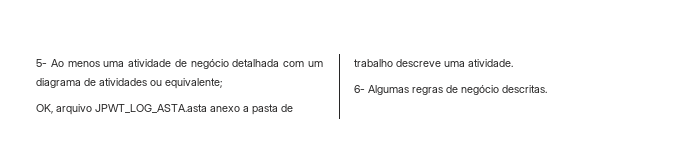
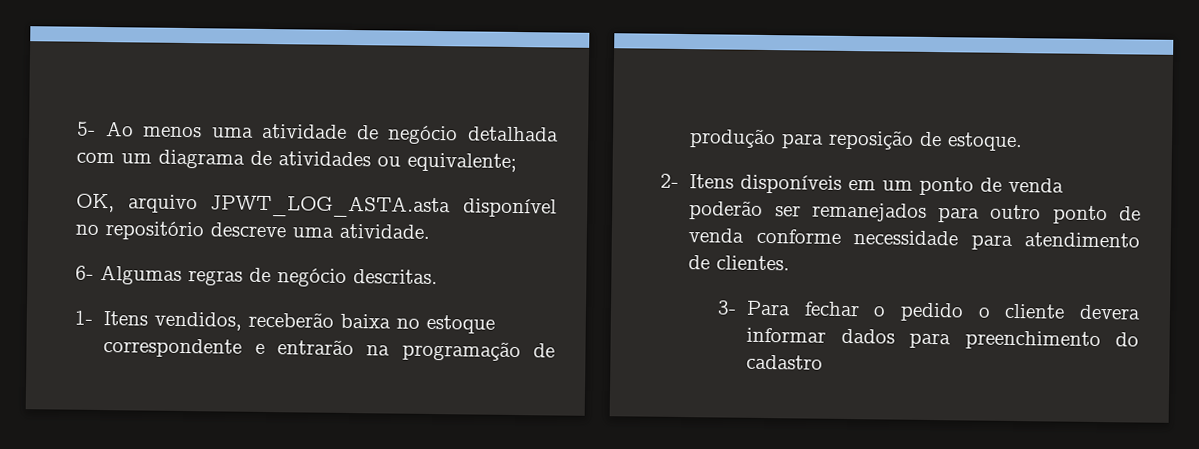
- OK, arquivo JPWT_LOG_ASTA.asta anexo a pasta de trabalho descreve uma atividade.
+ OK, arquivo JPWT_LOG_ASTA.asta disponível no repositório descreve uma atividade.
+ 1- Itens vendidos, receberão baixa no estoque correspondente e entrarão na programação de produção para reposição de estoque.
+ 2- Itens disponíveis em um ponto de venda poderão ser remanejados para outro ponto de venda conforme necessidade para atendimento de clientes.
+ 3- Para fechar o pedido o cliente devera informar dados para preenchimento do cadastro

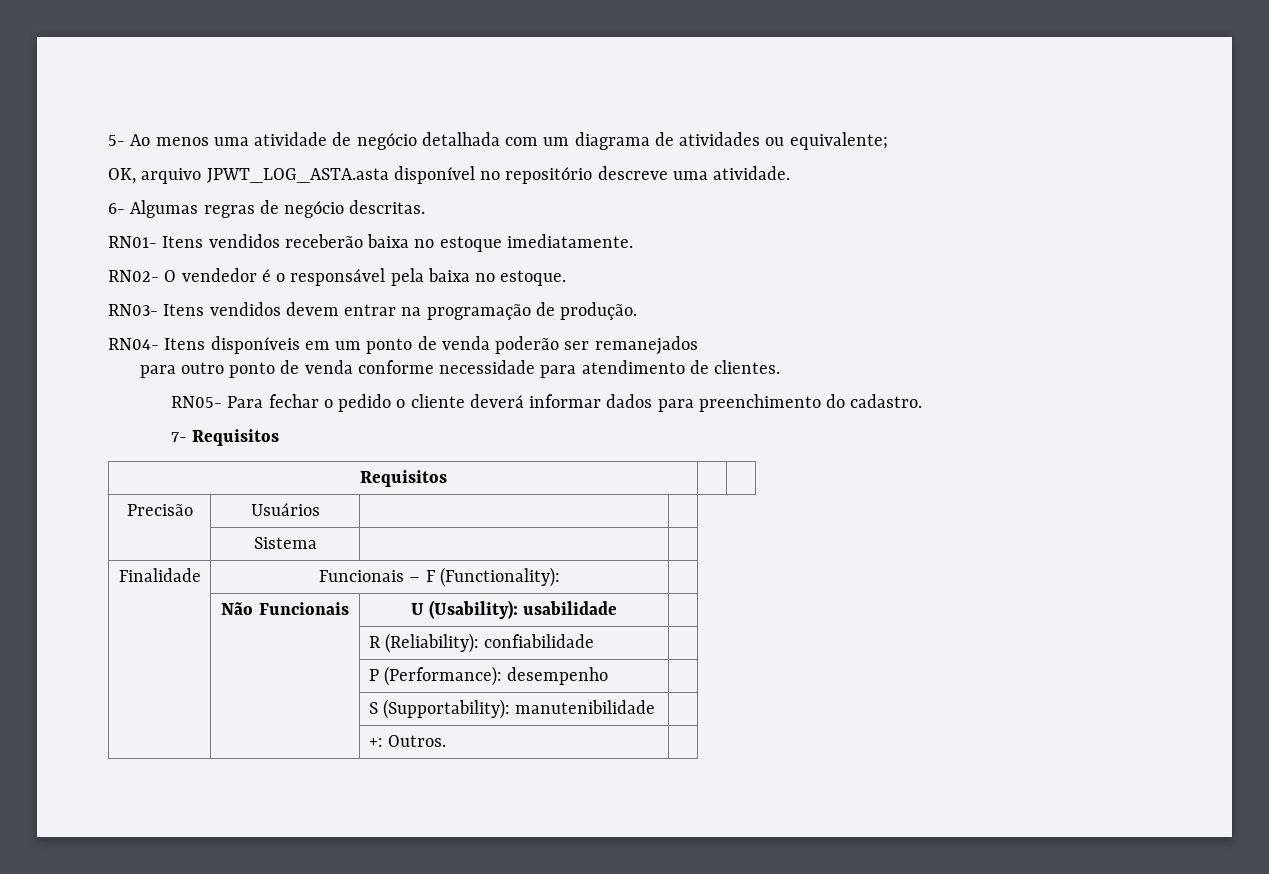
- 1- Itens vendidos, receberão baixa no estoque correspondente e entrarão na programação de produção para reposição de estoque.
- 2- Itens disponíveis em um ponto de venda poderão ser remanejados para outro ponto de venda conforme necessidade para atendimento de clientes.
+ RN01- Itens vendidos receberão baixa no estoque imediatamente.
+ RN02- O vendedor é o responsável pela baixa no estoque.
+ RN03- Itens vendidos devem entrar na programação de produção.
+ RN04- Itens disponíveis em um ponto de venda poderão ser remanejados
+ para outro ponto de venda conforme necessidade para atendimento de clientes.
- 3- Para fechar o pedido o cliente devera informar dados para preenchimento do cadastro
+ RN05- Para fechar o pedido o cliente deverá informar dados para preenchimento do cadastro.
+ 7- Requisitos
+ Requisitos | |
+ Precisão | Usuários | |
+ | Sistema | |
+ Finalidade | Funcionais – F (Functionality): |
+ | Não Funcionais | U (Usability): usabilidade |
+ | | R (Reliability): confiabilidade |
+ | | P (Performance): desempenho |
+ | | S (Supportability): manutenibilidade |
+ | | +: Outros. |

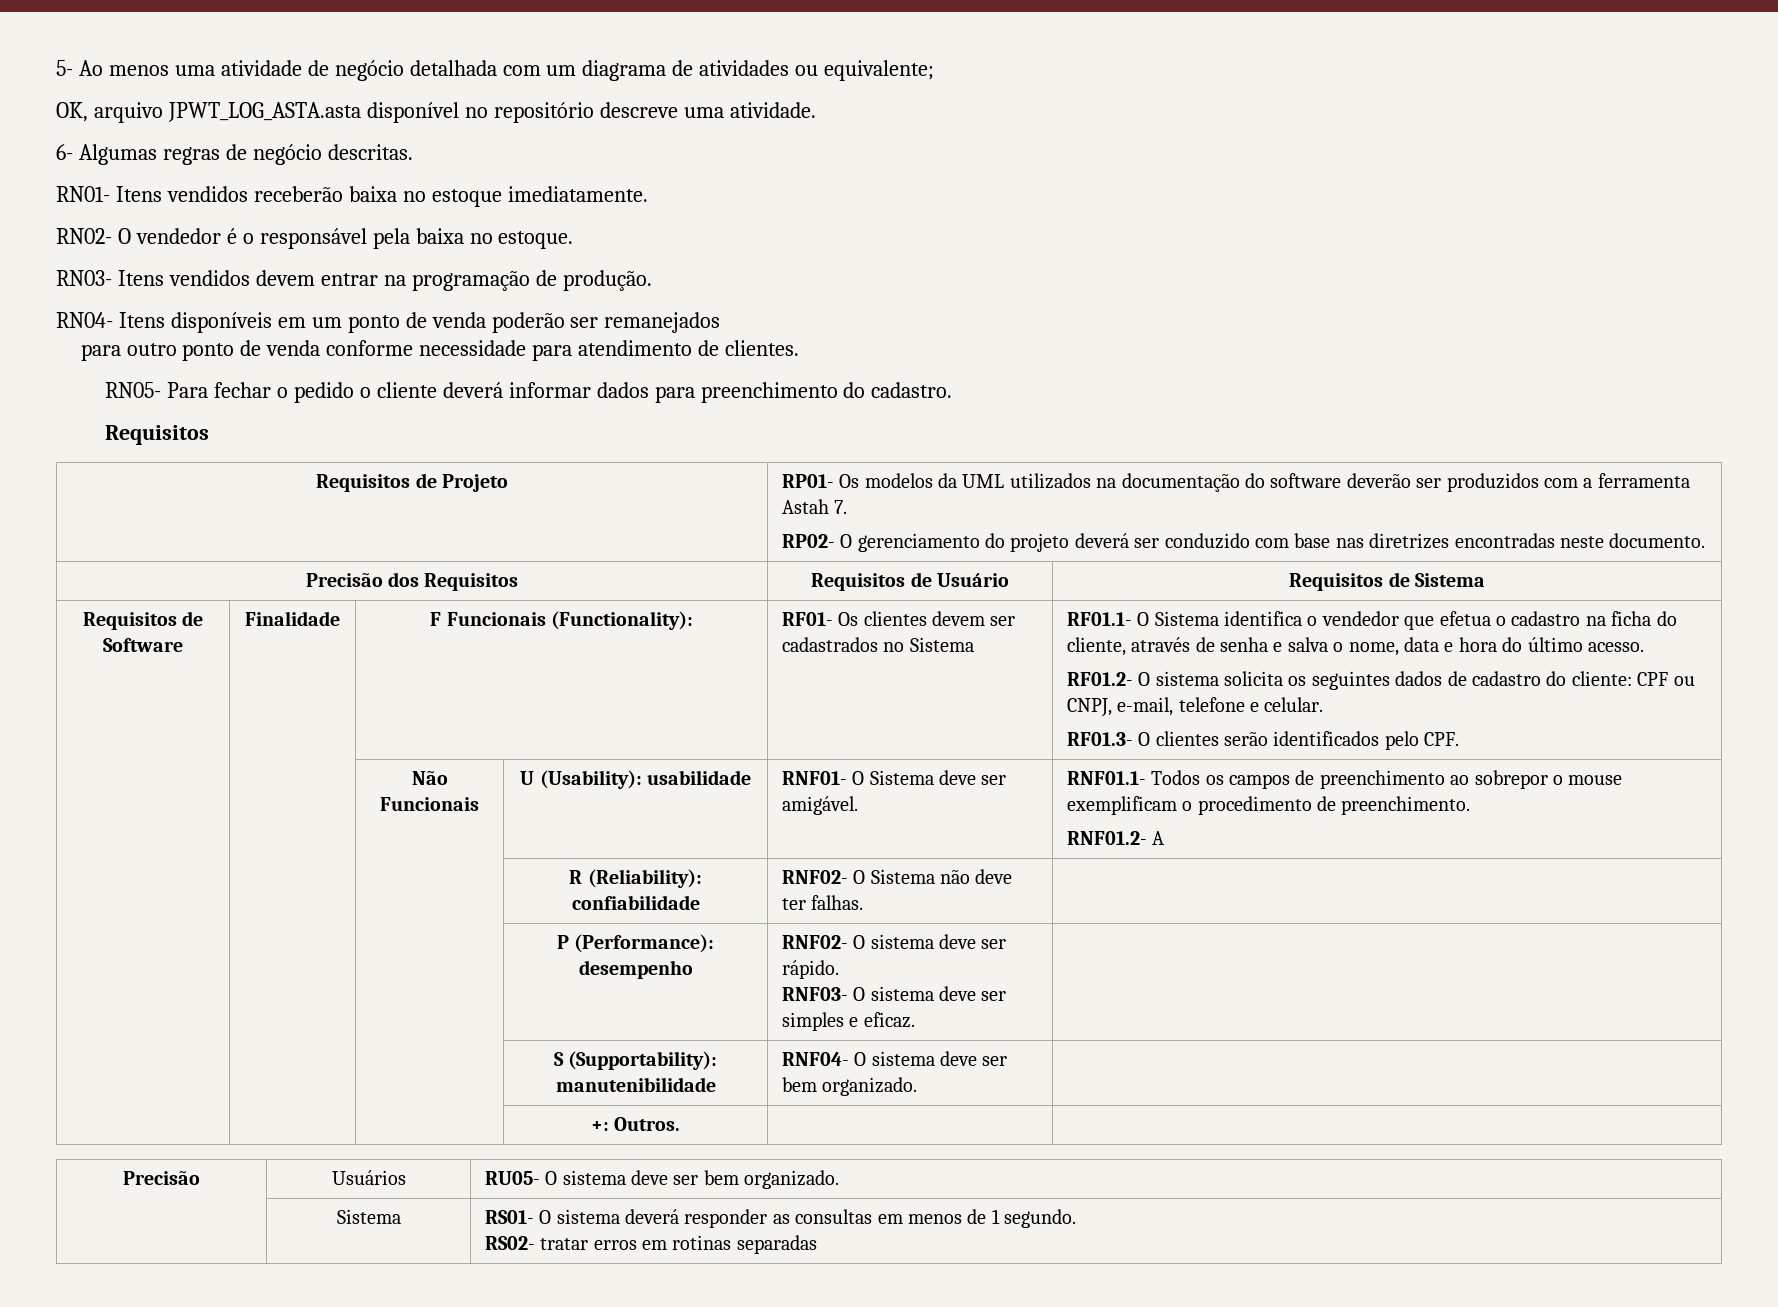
  RN05- Para fechar o pedido o cliente deverá informar dados para preenchimento do cadastro.
- 7- Requisitos
+ Requisitos
- Requisitos | |
- Precisão | Usuários | |
- | Sistema | |
- Finalidade | Funcionais – F (Functionality): |
- | Não Funcionais | U (Usability): usabilidade |
- | | R (Reliability): confiabilidade |
- | | P (Performance): desempenho |
- | | S (Supportability): manutenibilidade |
- | | +: Outros. |
+ Requisitos de Projeto | RP01- Os modelos da UML utilizados na documentação do software deverão ser produzidos com a ferramenta Astah 7.
+ RP02- O gerenciamento do projeto deverá ser conduzido com base nas diretrizes encontradas neste documento.
+ Precisão dos Requisitos | Requisitos de Usuário | Requisitos de Sistema
+ Requisitos de Software | Finalidade | F Funcionais (Functionality): | RF01- Os clientes devem ser cadastrados no Sistema | RF01.1- O Sistema identifica o vendedor que efetua o cadastro na ficha do cliente, através de senha e salva o nome, data e hora do último acesso.
+ RF01.2- O sistema solicita os seguintes dados de cadastro do cliente: CPF ou CNPJ, e-mail, telefone e celular.
+ RF01.3- O clientes serão identificados pelo CPF.
+ | | Não Funcionais | U (Usability): usabilidade | RNF01- O Sistema deve ser amigável. | RNF01.1- Todos os campos de preenchimento ao sobrepor o mouse exemplificam o procedimento de preenchimento.
+ RNF01.2- A
+ | | | R (Reliability): confiabilidade | RNF02- O Sistema não deve ter falhas. |
+ | | | P (Performance): desempenho | RNF02- O sistema deve ser rápido.
+ RNF03- O sistema deve ser simples e eficaz. |
+ | | | S (Supportability): manutenibilidade | RNF04- O sistema deve ser bem organizado. |
+ | | | +: Outros. | |
+ Precisão | Usuários | RU05- O sistema deve ser bem organizado.
+ | Sistema | RS01- O sistema deverá responder as consultas em menos de 1 segundo.
+ RS02- tratar erros em rotinas separadas

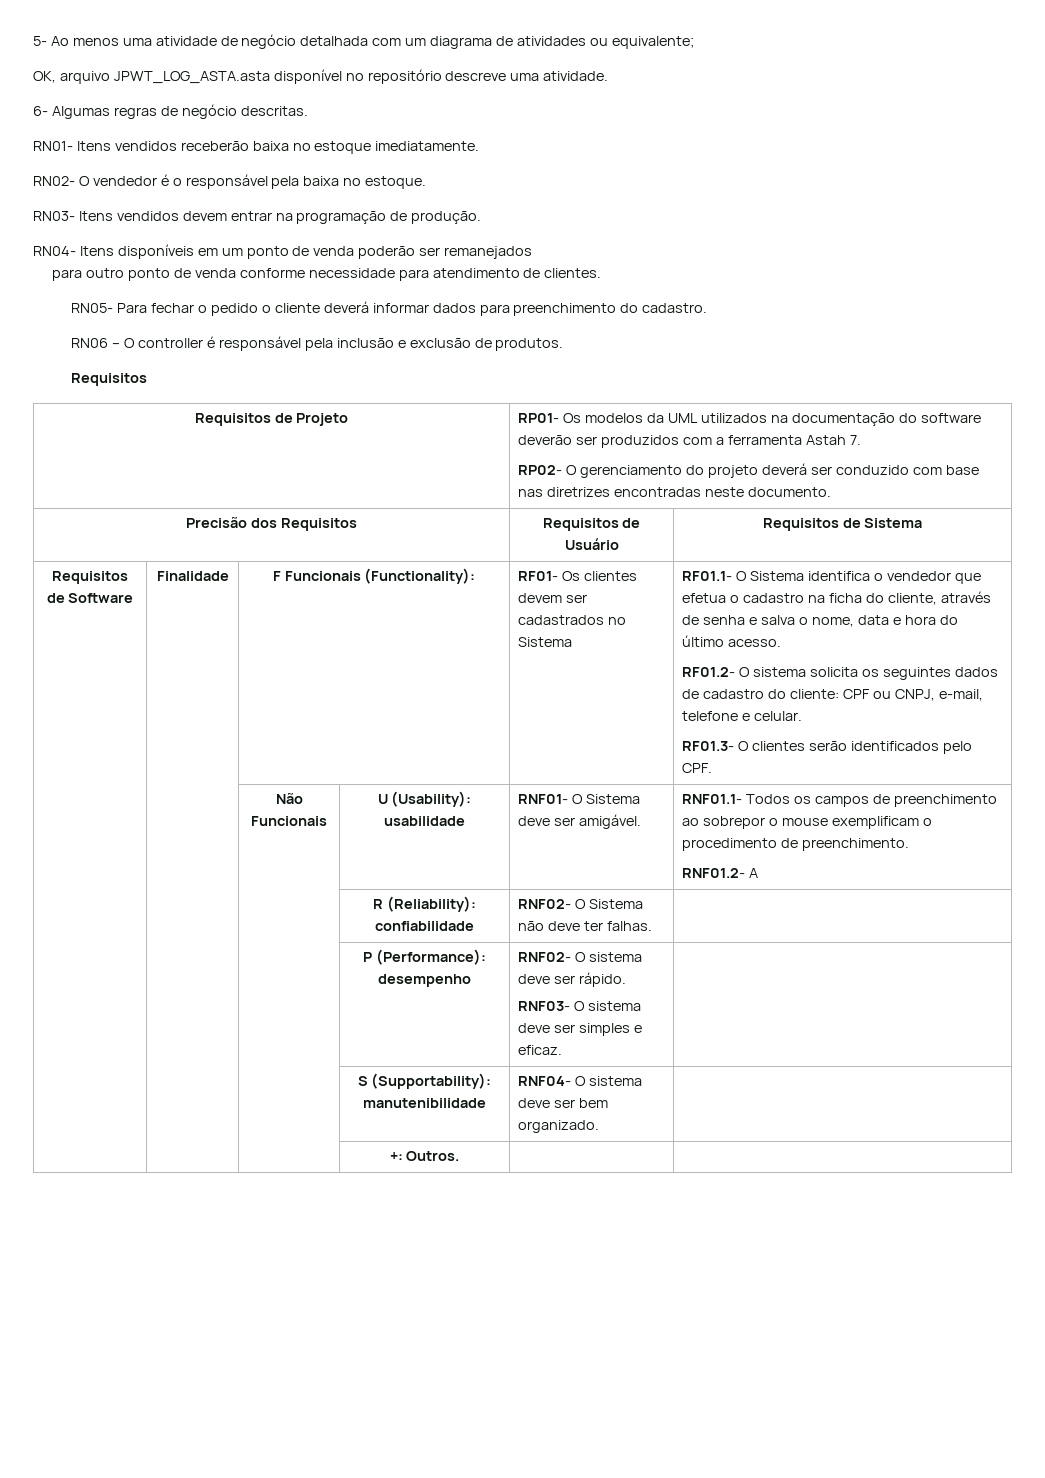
+ RN06 – O controller é responsável pela inclusão e exclusão de produtos.
- Precisão | Usuários | RU05- O sistema deve ser bem organizado.
- | Sistema | RS01- O sistema deverá responder as consultas em menos de 1 segundo.
- RS02- tratar erros em rotinas separadas

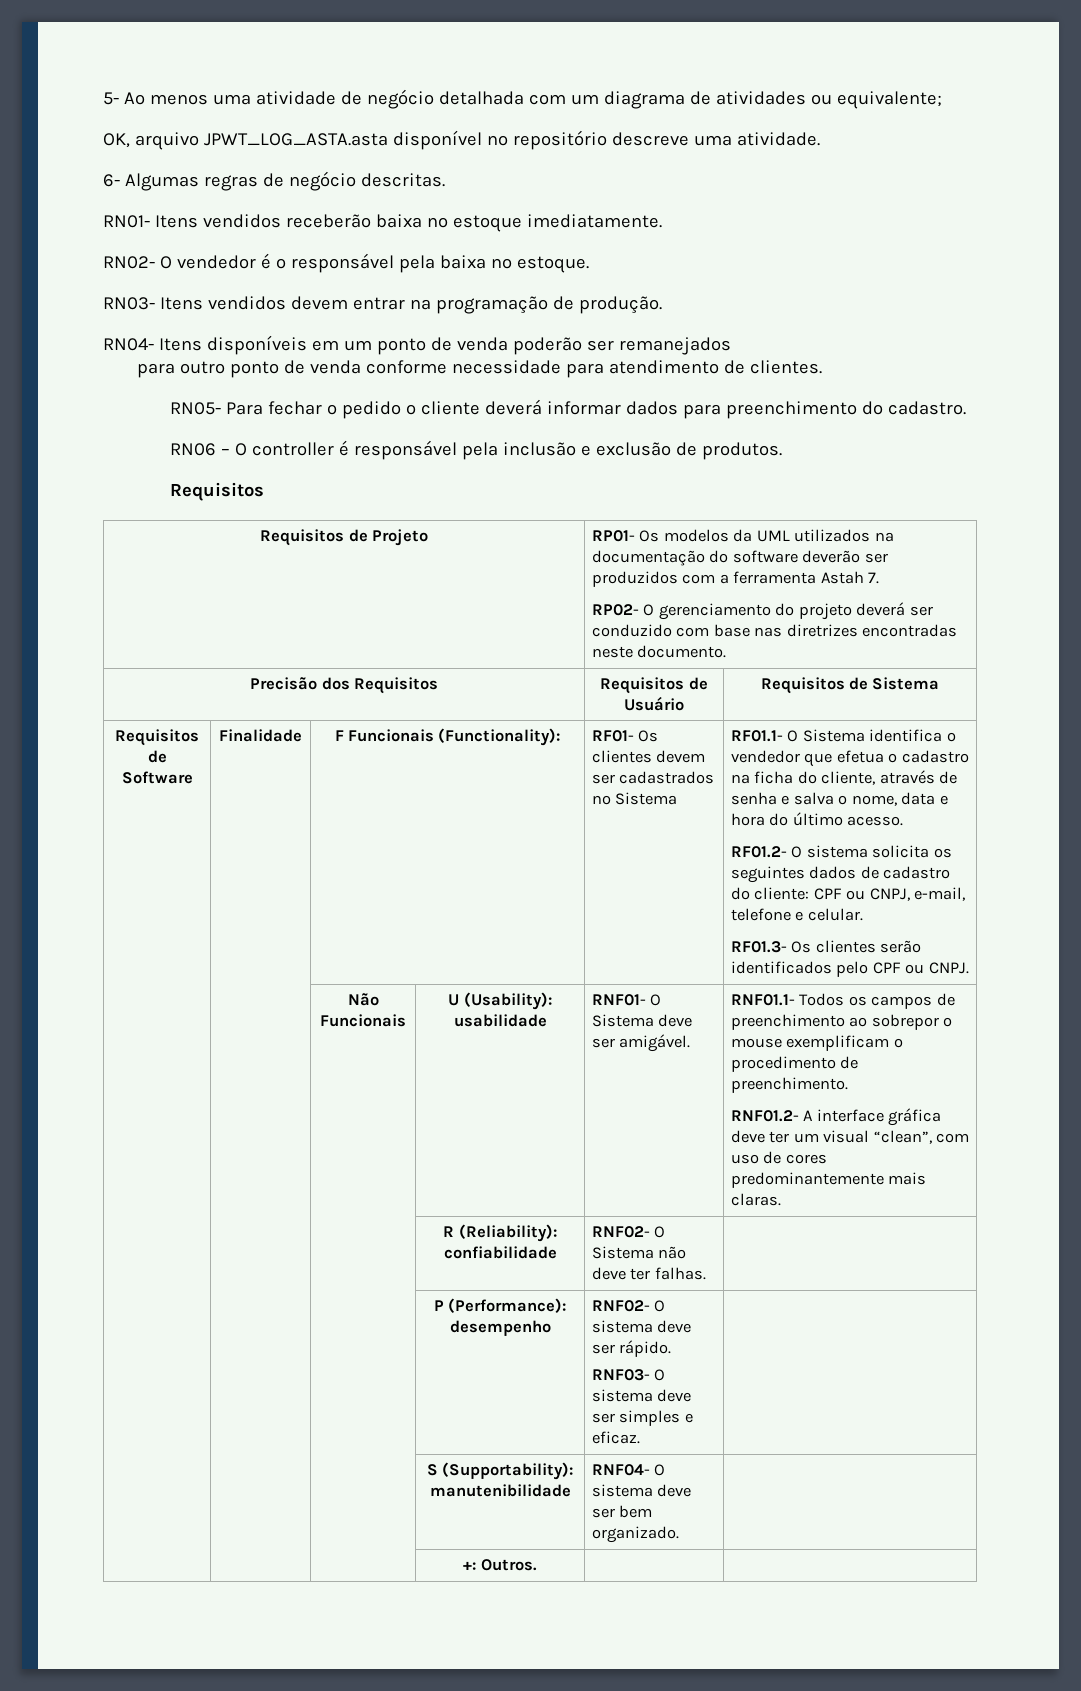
- RF01.3- O clientes serão identificados pelo CPF.
+ RF01.3- Os clientes serão identificados pelo CPF ou CNPJ.
- RNF01.2- A
+ RNF01.2- A interface gráfica deve ter um visual “clean”, com uso de cores predominantemente mais claras.

